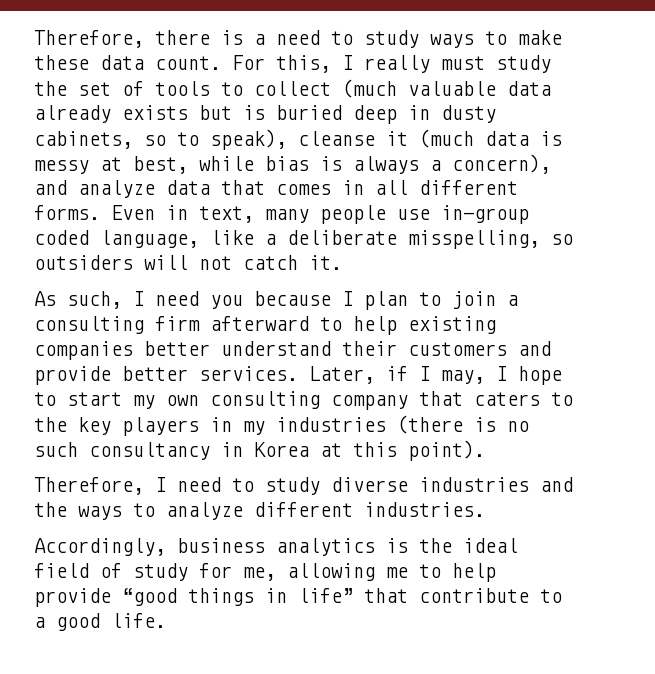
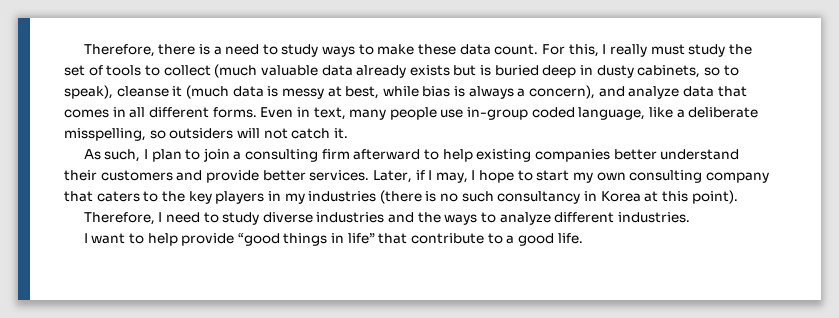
- As such, I need you because I plan to join a consulting firm afterward to help existing companies better understand their customers and provide better services.
+ As such, I plan to join a consulting firm afterward to help existing companies better understand their customers and provide better services.
- Accordingly, business analytics is the ideal field of study for me, allowing me to help provide “good things in life” that contribute to a good life.
+ I want to help provide “good things in life” that contribute to a good life.

